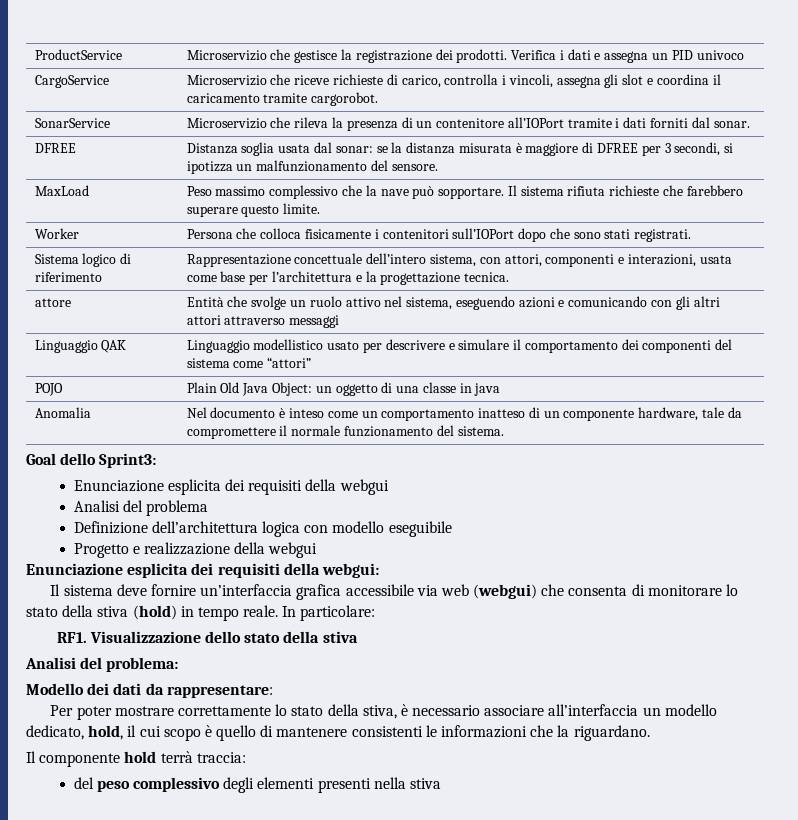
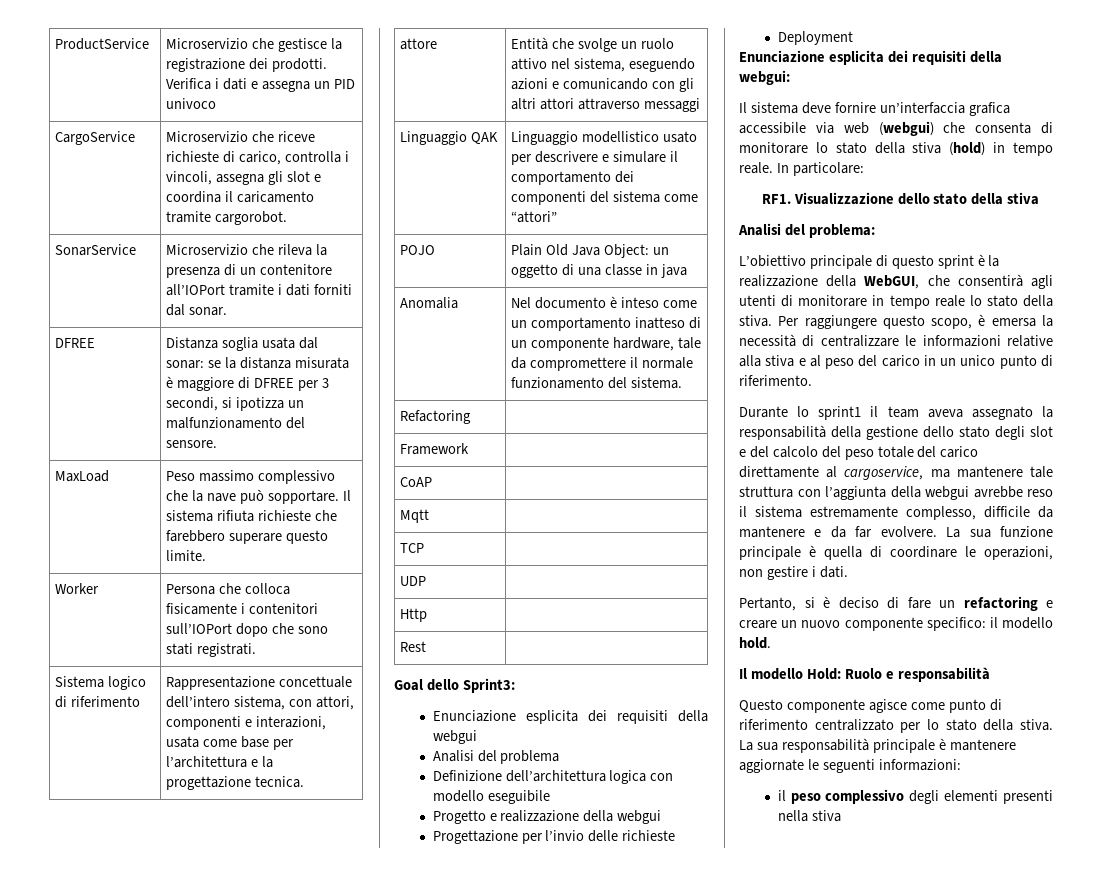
+ Refactoring |
+ Framework |
+ CoAP |
+ Mqtt |
+ TCP |
+ UDP |
+ Http |
+ Rest |
+ Progettazione per l’invio delle richieste
+ Deployment
- Modello dei dati da rappresentare:
- Per poter mostrare correttamente lo stato della stiva, è necessario associare all’interfaccia un modello dedicato, hold, il cui scopo è quello di mantenere consistenti le informazioni che la riguardano.
- Il componente hold terrà traccia:
- del peso complessivo degli elementi presenti nella stiva
+ L’obiettivo principale di questo sprint è la realizzazione della WebGUI, che consentirà agli utenti di monitorare in tempo reale lo stato della stiva. Per raggiungere questo scopo, è emersa la necessità di centralizzare le informazioni relative alla stiva e al peso del carico in un unico punto di riferimento.
+ Durante lo sprint1 il team aveva assegnato la responsabilità della gestione dello stato degli slot e del calcolo del peso totale del carico direttamente al cargoservice, ma mantenere tale struttura con l’aggiunta della webgui avrebbe reso il sistema estremamente complesso, difficile da mantenere e da far evolvere. La sua funzione principale è quella di coordinare le operazioni, non gestire i dati.
+ Pertanto, si è deciso di fare un refactoring e creare un nuovo componente specifico: il modello hold.
+ Il modello Hold: Ruolo e responsabilità
+ Questo componente agisce come punto di riferimento centralizzato per lo stato della stiva. La sua responsabilità principale è mantenere aggiornate le seguenti informazioni:
+ il peso complessivo degli elementi presenti nella stiva

